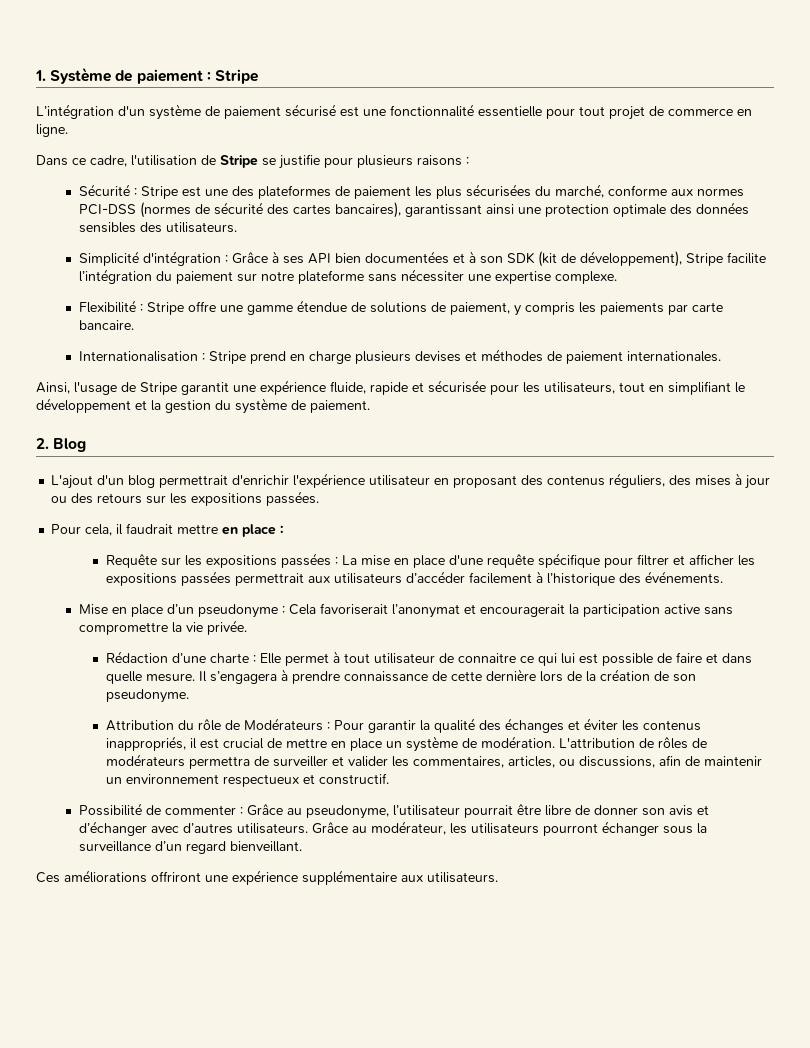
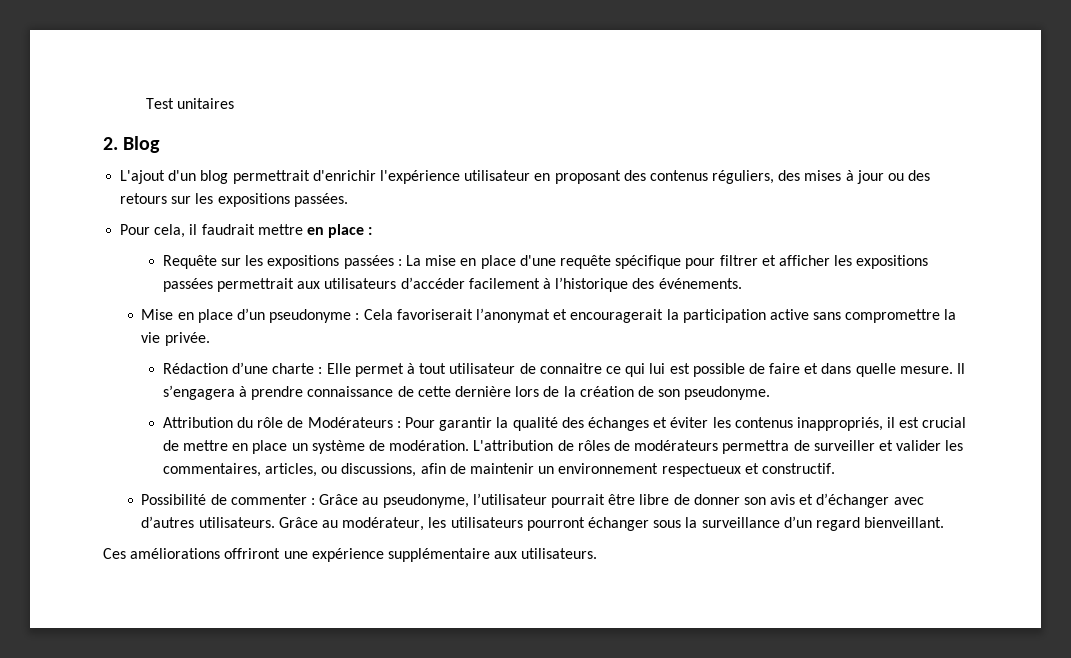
- 1. Système de paiement : Stripe
- L’intégration d'un système de paiement sécurisé est une fonctionnalité essentielle pour tout projet de commerce en ligne.
- Dans ce cadre, l'utilisation de Stripe se justifie pour plusieurs raisons :
- Sécurité : Stripe est une des plateformes de paiement les plus sécurisées du marché, conforme aux normes PCI-DSS (normes de sécurité des cartes bancaires), garantissant ainsi une protection optimale des données sensibles des utilisateurs.
- Simplicité d'intégration : Grâce à ses API bien documentées et à son SDK (kit de développement), Stripe facilite l’intégration du paiement sur notre plateforme sans nécessiter une expertise complexe.
- Flexibilité : Stripe offre une gamme étendue de solutions de paiement, y compris les paiements par carte bancaire.
- Internationalisation : Stripe prend en charge plusieurs devises et méthodes de paiement internationales.
- Ainsi, l'usage de Stripe garantit une expérience fluide, rapide et sécurisée pour les utilisateurs, tout en simplifiant le développement et la gestion du système de paiement.
+ Test unitaires

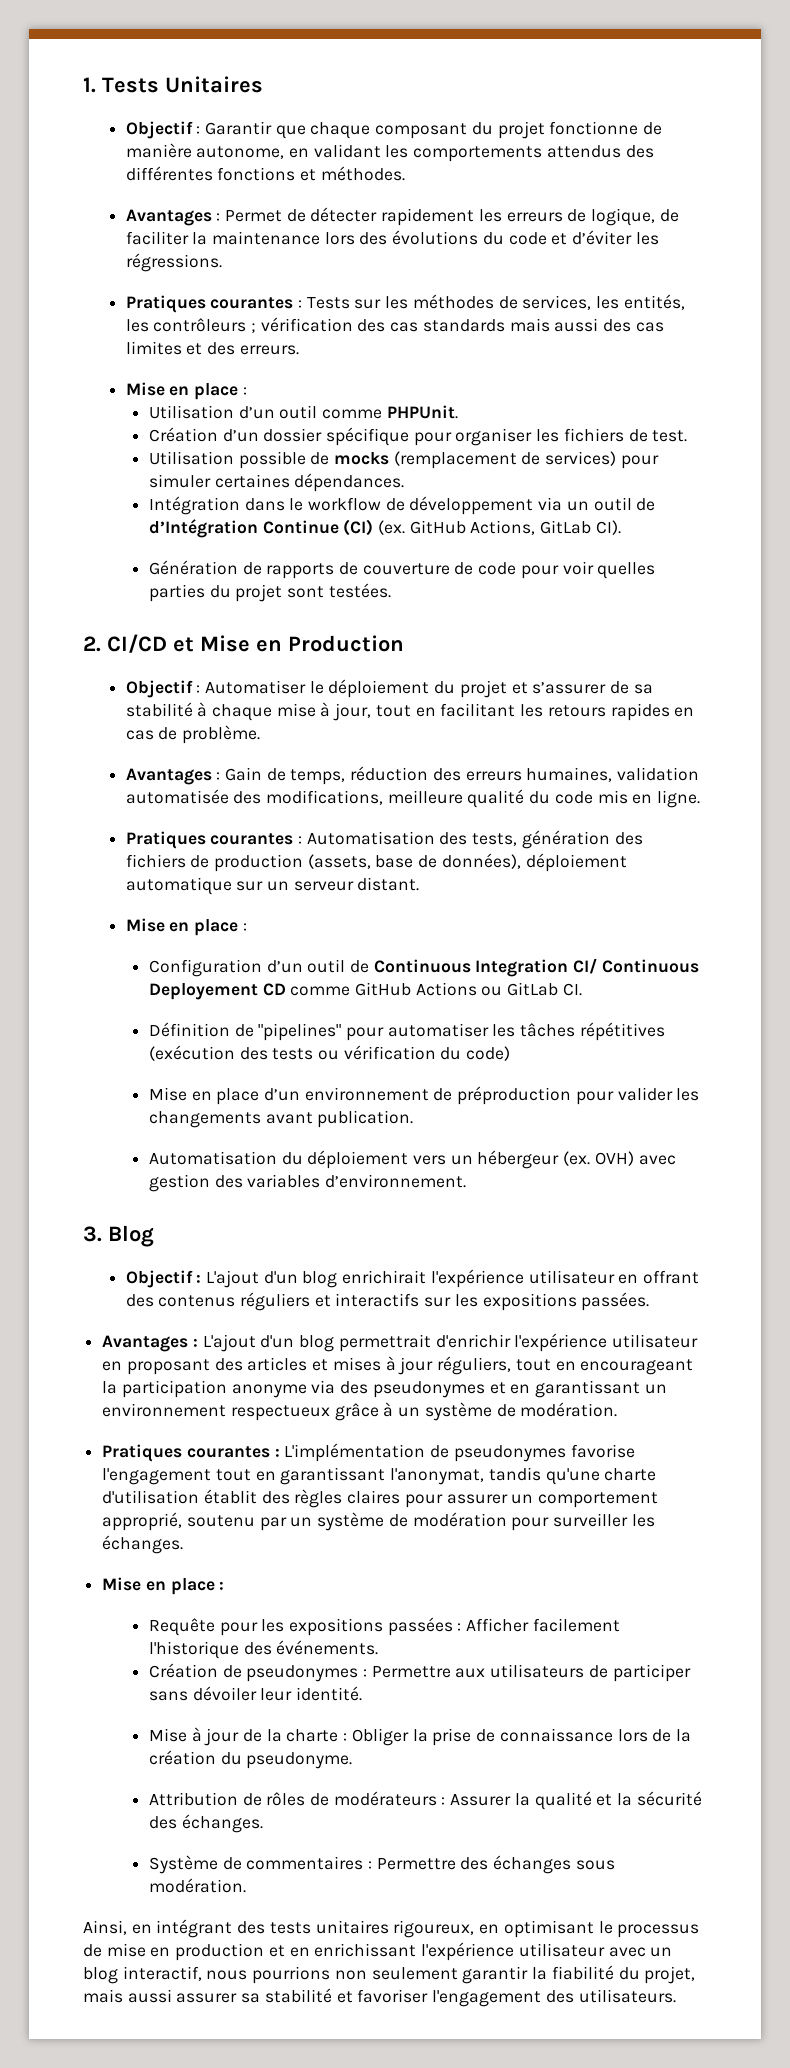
- Test unitaires
- 2. Blog
- L'ajout d'un blog permettrait d'enrichir l'expérience utilisateur en proposant des contenus réguliers, des mises à jour ou des retours sur les expositions passées.
- Pour cela, il faudrait mettre en place :
+ 1. Tests Unitaires
+ Objectif : Garantir que chaque composant du projet fonctionne de manière autonome, en validant les comportements attendus des différentes fonctions et méthodes.
+ Avantages : Permet de détecter rapidement les erreurs de logique, de faciliter la maintenance lors des évolutions du code et d’éviter les régressions.
+ Pratiques courantes : Tests sur les méthodes de services, les entités, les contrôleurs ; vérification des cas standards mais aussi des cas limites et des erreurs.
+ Mise en place :
+ Utilisation d’un outil comme PHPUnit.
+ Création d’un dossier spécifique pour organiser les fichiers de test.
+ Utilisation possible de mocks (remplacement de services) pour simuler certaines dépendances.
+ Intégration dans le workflow de développement via un outil de d’Intégration Continue (CI) (ex. GitHub Actions, GitLab CI).
+ Génération de rapports de couverture de code pour voir quelles parties du projet sont testées.
+ 2. CI/CD et Mise en Production
+ Objectif : Automatiser le déploiement du projet et s’assurer de sa stabilité à chaque mise à jour, tout en facilitant les retours rapides en cas de problème.
+ Avantages : Gain de temps, réduction des erreurs humaines, validation automatisée des modifications, meilleure qualité du code mis en ligne.
+ Pratiques courantes : Automatisation des tests, génération des fichiers de production (assets, base de données), déploiement automatique sur un serveur distant.
+ Mise en place :
+ Configuration d’un outil de Continuous Integration CI/ Continuous Deployement CD comme GitHub Actions ou GitLab CI.
+ Définition de "pipelines" pour automatiser les tâches répétitives (exécution des tests ou vérification du code)
+ Mise en place d’un environnement de préproduction pour valider les changements avant publication.
+ Automatisation du déploiement vers un hébergeur (ex. OVH) avec gestion des variables d’environnement.
+ 3. Blog
+ Objectif : L'ajout d'un blog enrichirait l'expérience utilisateur en offrant des contenus réguliers et interactifs sur les expositions passées.
+ Avantages : L'ajout d'un blog permettrait d'enrichir l'expérience utilisateur en proposant des articles et mises à jour réguliers, tout en encourageant la participation anonyme via des pseudonymes et en garantissant un environnement respectueux grâce à un système de modération.
+ Pratiques courantes : L'implémentation de pseudonymes favorise l'engagement tout en garantissant l'anonymat, tandis qu'une charte d'utilisation établit des règles claires pour assurer un comportement approprié, soutenu par un système de modération pour surveiller les échanges.
+ Mise en place :
- Requête sur les expositions passées : La mise en place d'une requête spécifique pour filtrer et afficher les expositions passées permettrait aux utilisateurs d’accéder facilement à l’historique des événements.
- Mise en place d’un pseudonyme : Cela favoriserait l’anonymat et encouragerait la participation active sans compromettre la vie privée.
- Rédaction d’une charte : Elle permet à tout utilisateur de connaitre ce qui lui est possible de faire et dans quelle mesure. Il s’engagera à prendre connaissance de cette dernière lors de la création de son pseudonyme.
+ Requête pour les expositions passées : Afficher facilement l'historique des événements.
+ Création de pseudonymes : Permettre aux utilisateurs de participer sans dévoiler leur identité.
+ Mise à jour de la charte : Obliger la prise de connaissance lors de la création du pseudonyme.
- Attribution du rôle de Modérateurs : Pour garantir la qualité des échanges et éviter les contenus inappropriés, il est crucial de mettre en place un système de modération. L'attribution de rôles de modérateurs permettra de surveiller et valider les commentaires, articles, ou discussions, afin de maintenir un environnement respectueux et constructif.
- Possibilité de commenter : Grâce au pseudonyme, l’utilisateur pourrait être libre de donner son avis et d’échanger avec d’autres utilisateurs. Grâce au modérateur, les utilisateurs pourront échanger sous la surveillance d’un regard bienveillant.
- Ces améliorations offriront une expérience supplémentaire aux utilisateurs.
+ Attribution de rôles de modérateurs : Assurer la qualité et la sécurité des échanges.
+ Système de commentaires : Permettre des échanges sous modération.
+ Ainsi, en intégrant des tests unitaires rigoureux, en optimisant le processus de mise en production et en enrichissant l'expérience utilisateur avec un blog interactif, nous pourrions non seulement garantir la fiabilité du projet, mais aussi assurer sa stabilité et favoriser l'engagement des utilisateurs.

